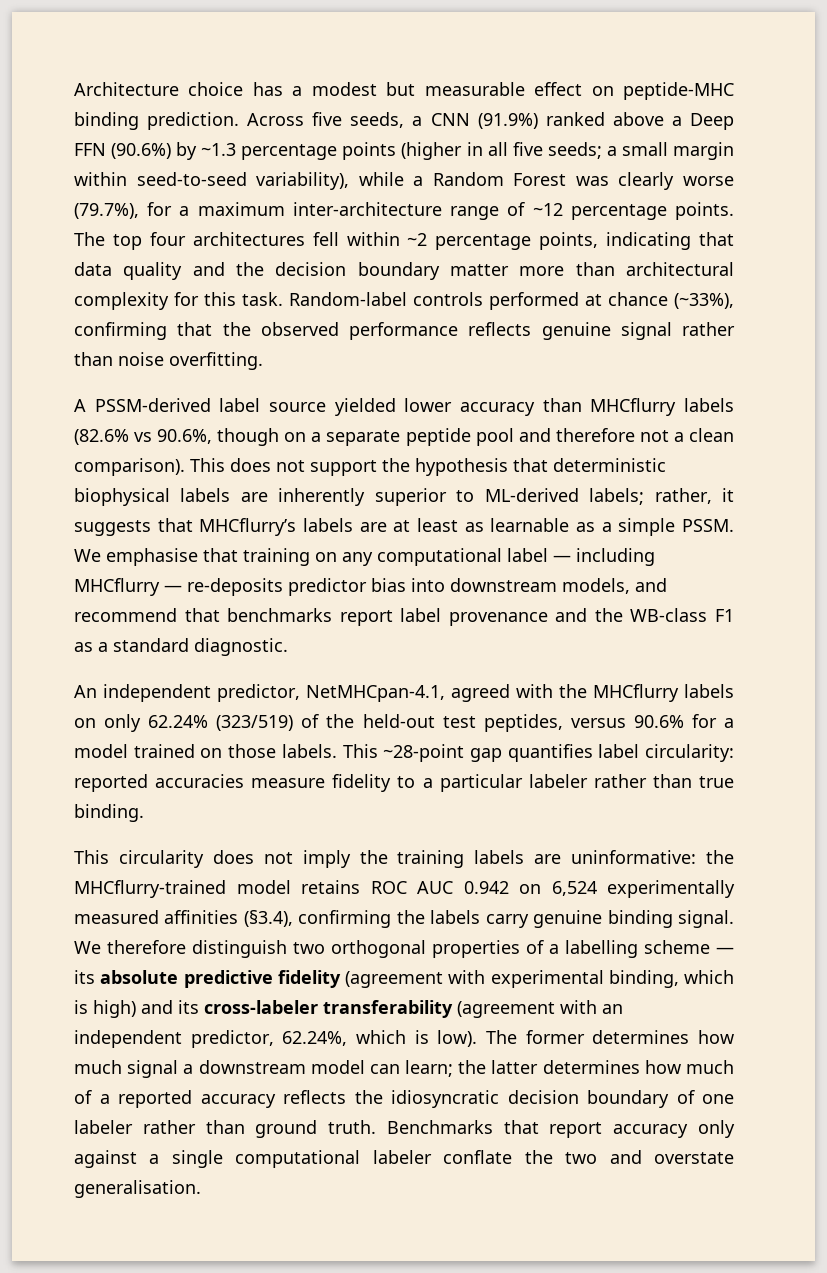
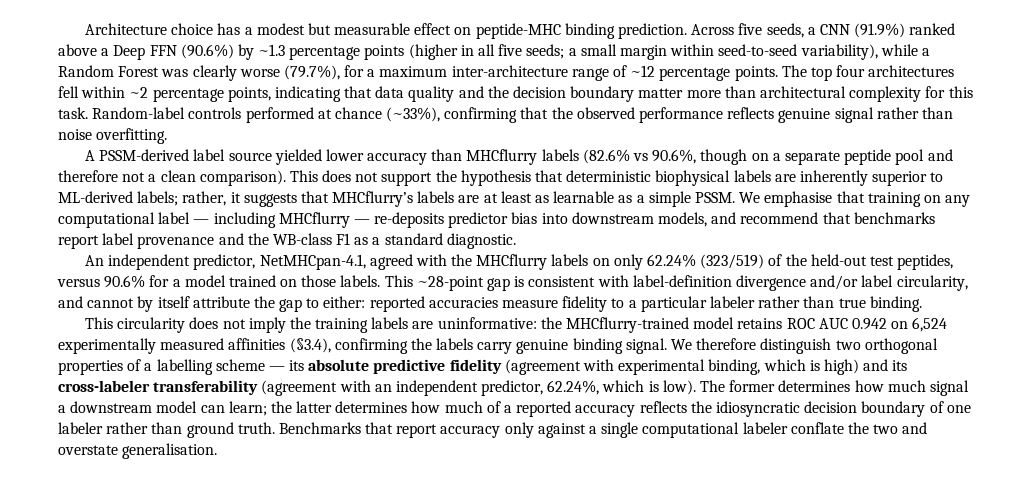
- This ~28-point gap quantifies label circularity: reported accuracies measure fidelity to a particular labeler rather than true binding.
+ This ~28-point gap is consistent with label-definition divergence and/or label circularity, and cannot by itself attribute the gap to either: reported accuracies measure fidelity to a particular labeler rather than true binding.

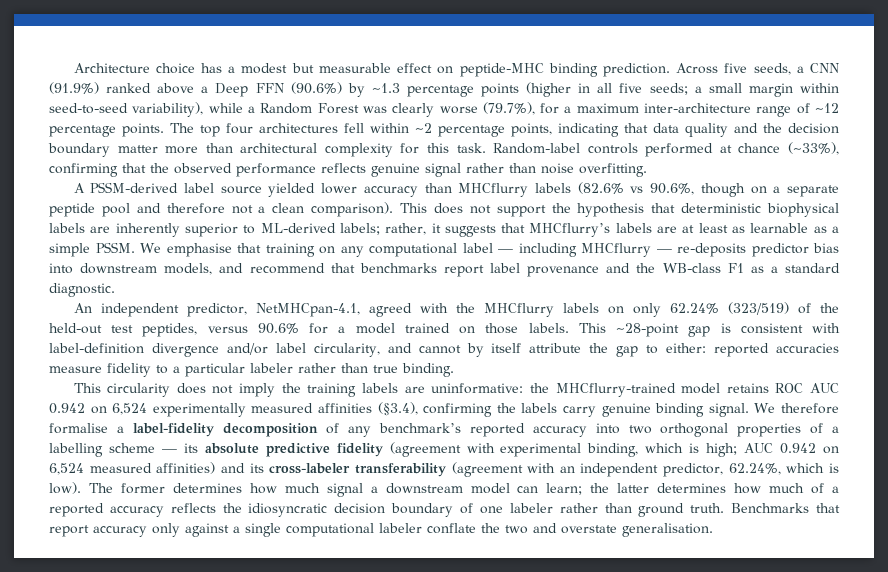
- We therefore distinguish two orthogonal properties of a labelling scheme — its absolute predictive fidelity (agreement with experimental binding, which is high) and its cross-labeler transferability (agreement with an independent predictor, 62.24%, which is low).
+ We therefore formalise a label-fidelity decomposition of any benchmark’s reported accuracy into two orthogonal properties of a labelling scheme — its absolute predictive fidelity (agreement with experimental binding, which is high; AUC 0.942 on 6,524 measured affinities) and its cross-labeler transferability (agreement with an independent predictor, 62.24%, which is low).

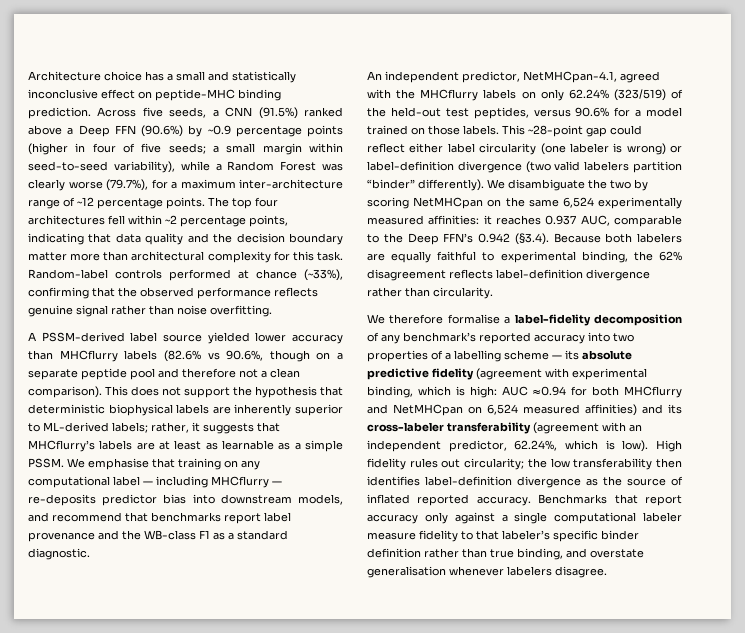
- Architecture choice has a modest but measurable effect on peptide-MHC binding prediction.
+ Architecture choice has a small and statistically inconclusive effect on peptide-MHC binding prediction.
- Across five seeds, a CNN (91.9%) ranked above a Deep FFN (90.6%) by ~1.3 percentage points (higher in all five seeds; a small margin within seed-to-seed variability), while a Random Forest was clearly worse (79.7%), for a maximum inter-architecture range of ~12 percentage points.
+ Across five seeds, a CNN (91.5%) ranked above a Deep FFN (90.6%) by ~0.9 percentage points (higher in four of five seeds; a small margin within seed-to-seed variability), while a Random Forest was clearly worse (79.7%), for a maximum inter-architecture range of ~12 percentage points.
- This ~28-point gap is consistent with label-definition divergence and/or label circularity, and cannot by itself attribute the gap to either: reported accuracies measure fidelity to a particular labeler rather than true binding.
- This circularity does not imply the training labels are uninformative: the MHCflurry-trained model retains ROC AUC 0.942 on 6,524 experimentally measured affinities (§3.4), confirming the labels carry genuine binding signal. We therefore formalise a label-fidelity decomposition of any benchmark’s reported accuracy into two orthogonal properties of a labelling scheme — its absolute predictive fidelity (agreement with experimental binding, which is high; AUC 0.942 on 6,524 measured affinities) and its cross-labeler transferability (agreement with an independent predictor, 62.24%, which is low).
+ This ~28-point gap could reflect either label circularity (one labeler is wrong) or label-definition divergence (two valid labelers partition “binder” differently). We disambiguate the two by scoring NetMHCpan on the same 6,524 experimentally measured affinities: it reaches 0.937 AUC, comparable to the Deep FFN’s 0.942 (§3.4). Because both labelers are equally faithful to experimental binding, the 62% disagreement reflects label-definition divergence rather than circularity.
+ We therefore formalise a label-fidelity decomposition of any benchmark’s reported accuracy into two properties of a labelling scheme — its absolute predictive fidelity (agreement with experimental binding, which is high: AUC ≈0.94 for both MHCflurry and NetMHCpan on 6,524 measured affinities) and its cross-labeler transferability (agreement with an independent predictor, 62.24%, which is low).
- The former determines how much signal a downstream model can learn; the latter determines how much of a reported accuracy reflects the idiosyncratic decision boundary of one labeler rather than ground truth.
+ High fidelity rules out circularity; the low transferability then identifies label-definition divergence as the source of inflated reported accuracy.
- Benchmarks that report accuracy only against a single computational labeler conflate the two and overstate generalisation.
+ Benchmarks that report accuracy only against a single computational labeler measure fidelity to that labeler’s specific binder definition rather than true binding, and overstate generalisation whenever labelers disagree.

